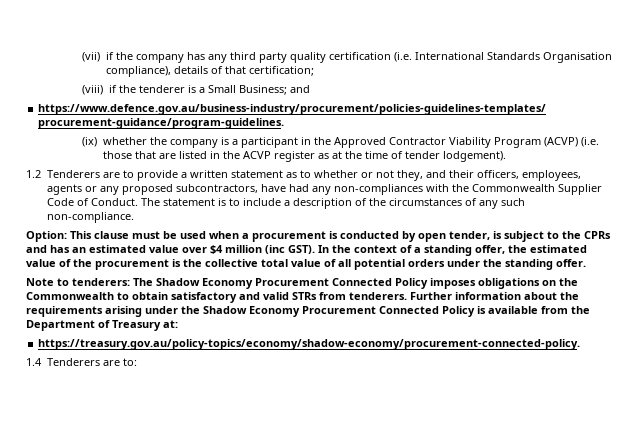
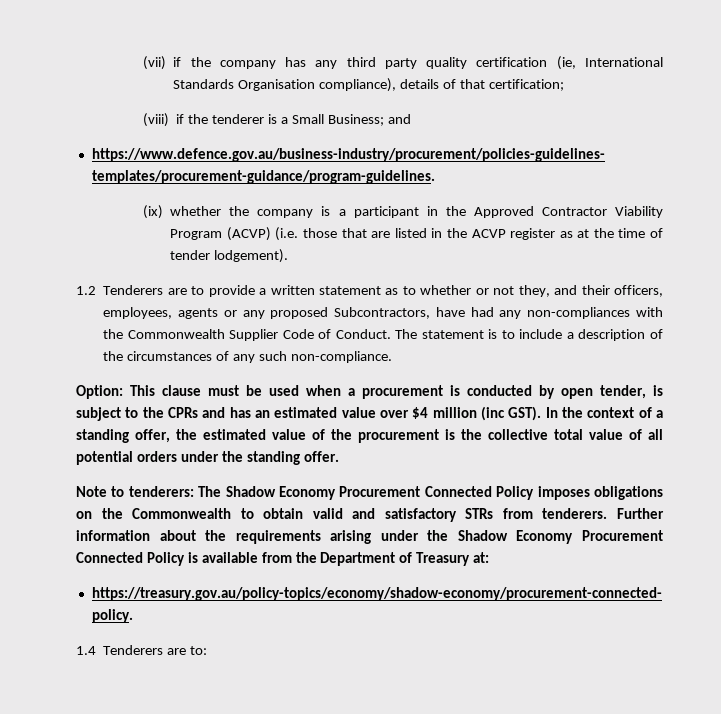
- (vii) if the company has any third party quality certification (i.e. International Standards Organisation compliance), details of that certification;
+ (vii) if the company has any third party quality certification (ie, International Standards Organisation compliance), details of that certification;
- 1.2 Tenderers are to provide a written statement as to whether or not they, and their officers, employees, agents or any proposed subcontractors, have had any non-compliances with the Commonwealth Supplier Code of Conduct.
+ 1.2 Tenderers are to provide a written statement as to whether or not they, and their officers, employees, agents or any proposed Subcontractors, have had any non-compliances with the Commonwealth Supplier Code of Conduct.
- Note to tenderers: The Shadow Economy Procurement Connected Policy imposes obligations on the Commonwealth to obtain satisfactory and valid STRs from tenderers.
+ Note to tenderers: The Shadow Economy Procurement Connected Policy imposes obligations on the Commonwealth to obtain valid and satisfactory STRs from tenderers.

